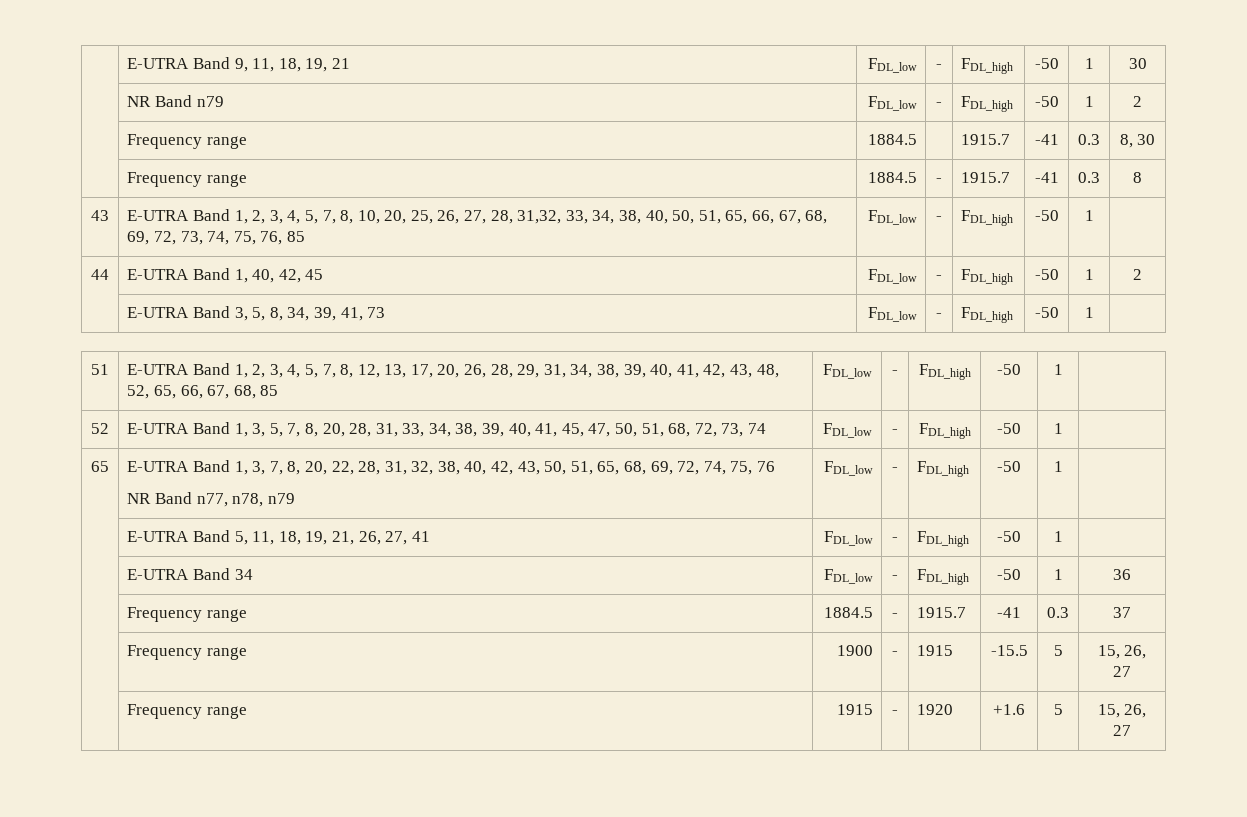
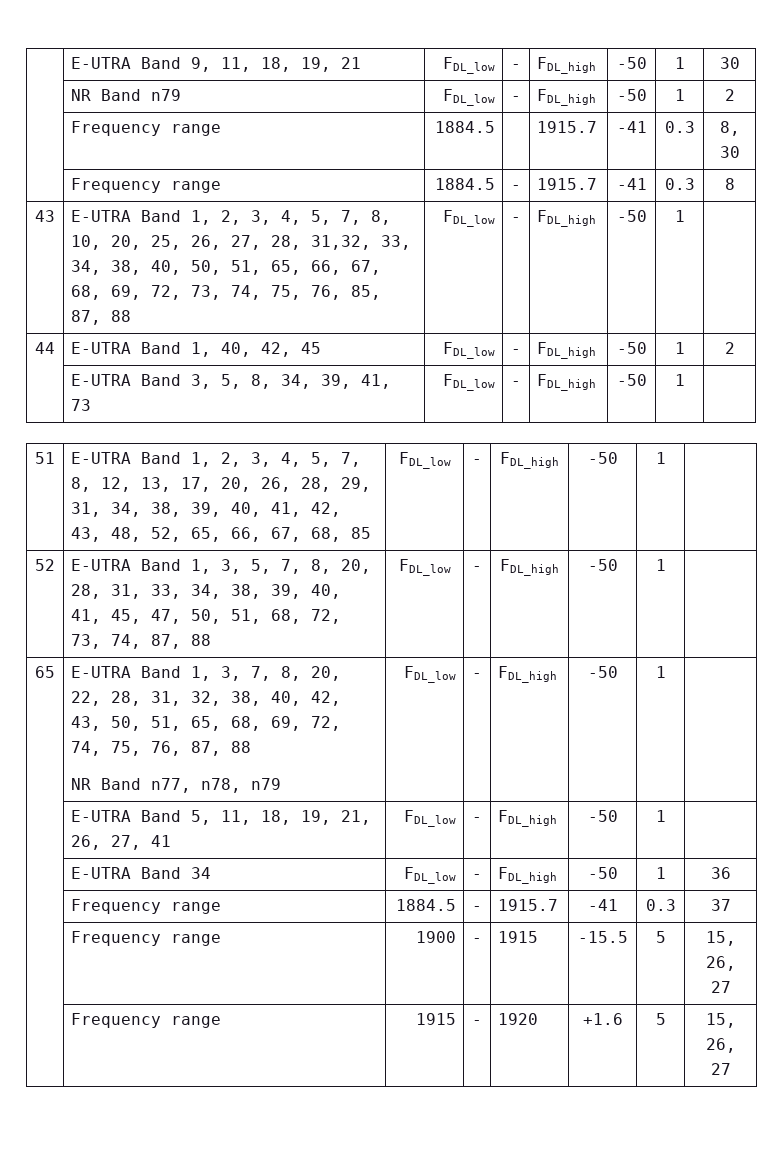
- E-UTRA Band 1, 2, 3, 4, 5, 7, 8, 10, 20, 25, 26, 27, 28, 31,32, 33, 34, 38, 40, 50, 51, 65, 66, 67, 68, 69, 72, 73, 74, 75, 76, 85
+ E-UTRA Band 1, 2, 3, 4, 5, 7, 8, 10, 20, 25, 26, 27, 28, 31,32, 33, 34, 38, 40, 50, 51, 65, 66, 67, 68, 69, 72, 73, 74, 75, 76, 85, 87, 88
- 52 | E-UTRA Band 1, 3, 5, 7, 8, 20, 28, 31, 33, 34, 38, 39, 40, 41, 45, 47, 50, 51, 68, 72, 73, 74 | FDL_low | - | FDL_high | -50 | 1 |
+ 52 | E-UTRA Band 1, 3, 5, 7, 8, 20, 28, 31, 33, 34, 38, 39, 40, 41, 45, 47, 50, 51, 68, 72, 73, 74, 87, 88 | FDL_low | - | FDL_high | -50 | 1 |
- 65 | E-UTRA Band 1, 3, 7, 8, 20, 22, 28, 31, 32, 38, 40, 42, 43, 50, 51, 65, 68, 69, 72, 74, 75, 76
+ 65 | E-UTRA Band 1, 3, 7, 8, 20, 22, 28, 31, 32, 38, 40, 42, 43, 50, 51, 65, 68, 69, 72, 74, 75, 76, 87, 88

